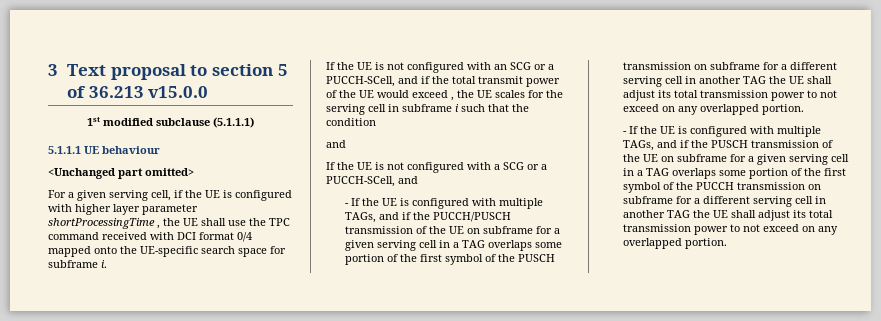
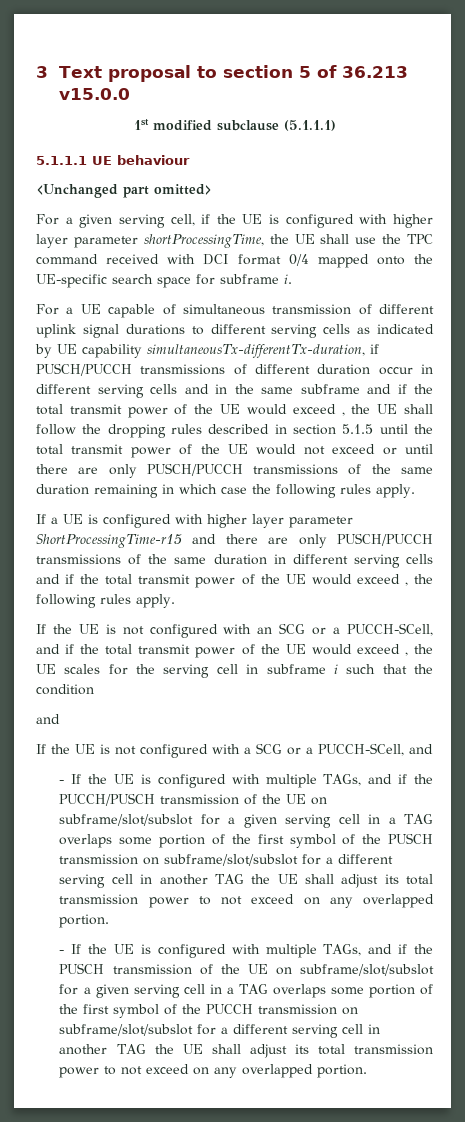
- For a given serving cell, if the UE is configured with higher layer parameter shortProcessingTime , the UE shall use the TPC command received with DCI format 0/4 mapped onto the UE-specific search space for subframe i.
+ For a given serving cell, if the UE is configured with higher layer parameter shortProcessingTime, the UE shall use the TPC command received with DCI format 0/4 mapped onto the UE-specific search space for subframe i.
+ For a UE capable of simultaneous transmission of different uplink signal durations to different serving cells as indicated by UE capability simultaneousTx-differentTx-duration, if PUSCH/PUCCH transmissions of different duration occur in different serving cells and in the same subframe and if the total transmit power of the UE would exceed , the UE shall follow the dropping rules described in section 5.1.5 until the total transmit power of the UE would not exceed or until there are only PUSCH/PUCCH transmissions of the same duration remaining in which case the following rules apply.
+ If a UE is configured with higher layer parameter ShortProcessingTime-r15 and there are only PUSCH/PUCCH transmissions of the same duration in different serving cells and if the total transmit power of the UE would exceed , the following rules apply.
- - If the UE is configured with multiple TAGs, and if the PUCCH/PUSCH transmission of the UE on subframe for a given serving cell in a TAG overlaps some portion of the first symbol of the PUSCH transmission on subframe for a different serving cell in another TAG the UE shall adjust its total transmission power to not exceed on any overlapped portion.
+ - If the UE is configured with multiple TAGs, and if the PUCCH/PUSCH transmission of the UE on subframe/slot/subslot for a given serving cell in a TAG overlaps some portion of the first symbol of the PUSCH transmission on subframe/slot/subslot for a different serving cell in another TAG the UE shall adjust its total transmission power to not exceed on any overlapped portion.
- - If the UE is configured with multiple TAGs, and if the PUSCH transmission of the UE on subframe for a given serving cell in a TAG overlaps some portion of the first symbol of the PUCCH transmission on subframe for a different serving cell in another TAG the UE shall adjust its total transmission power to not exceed on any overlapped portion.
+ - If the UE is configured with multiple TAGs, and if the PUSCH transmission of the UE on subframe/slot/subslot for a given serving cell in a TAG overlaps some portion of the first symbol of the PUCCH transmission on subframe/slot/subslot for a different serving cell in another TAG the UE shall adjust its total transmission power to not exceed on any overlapped portion.

